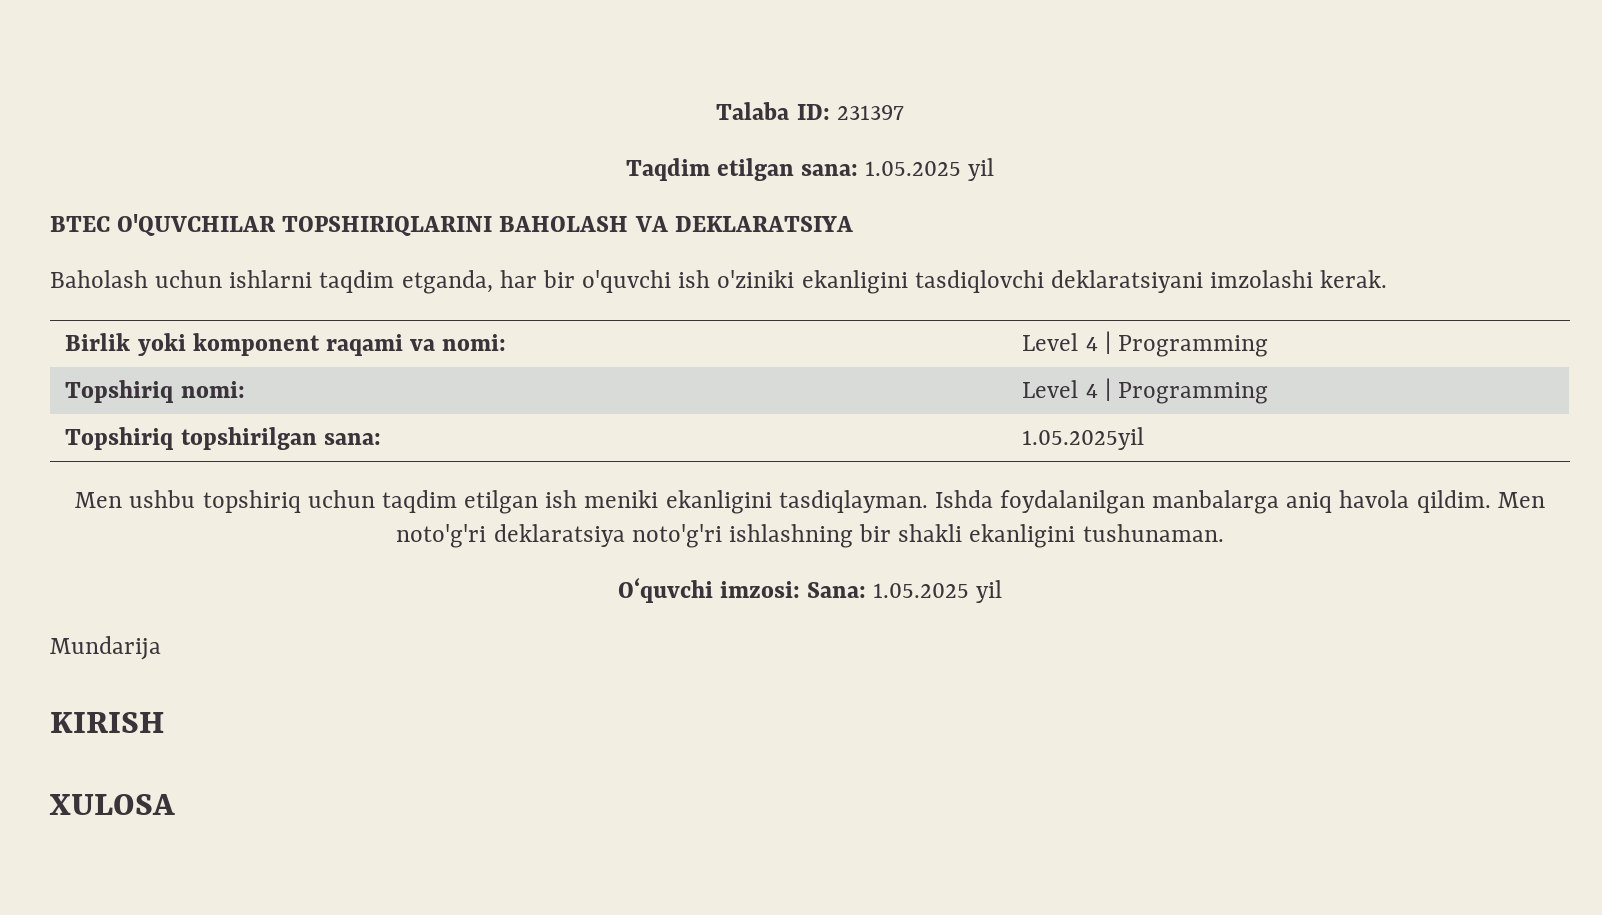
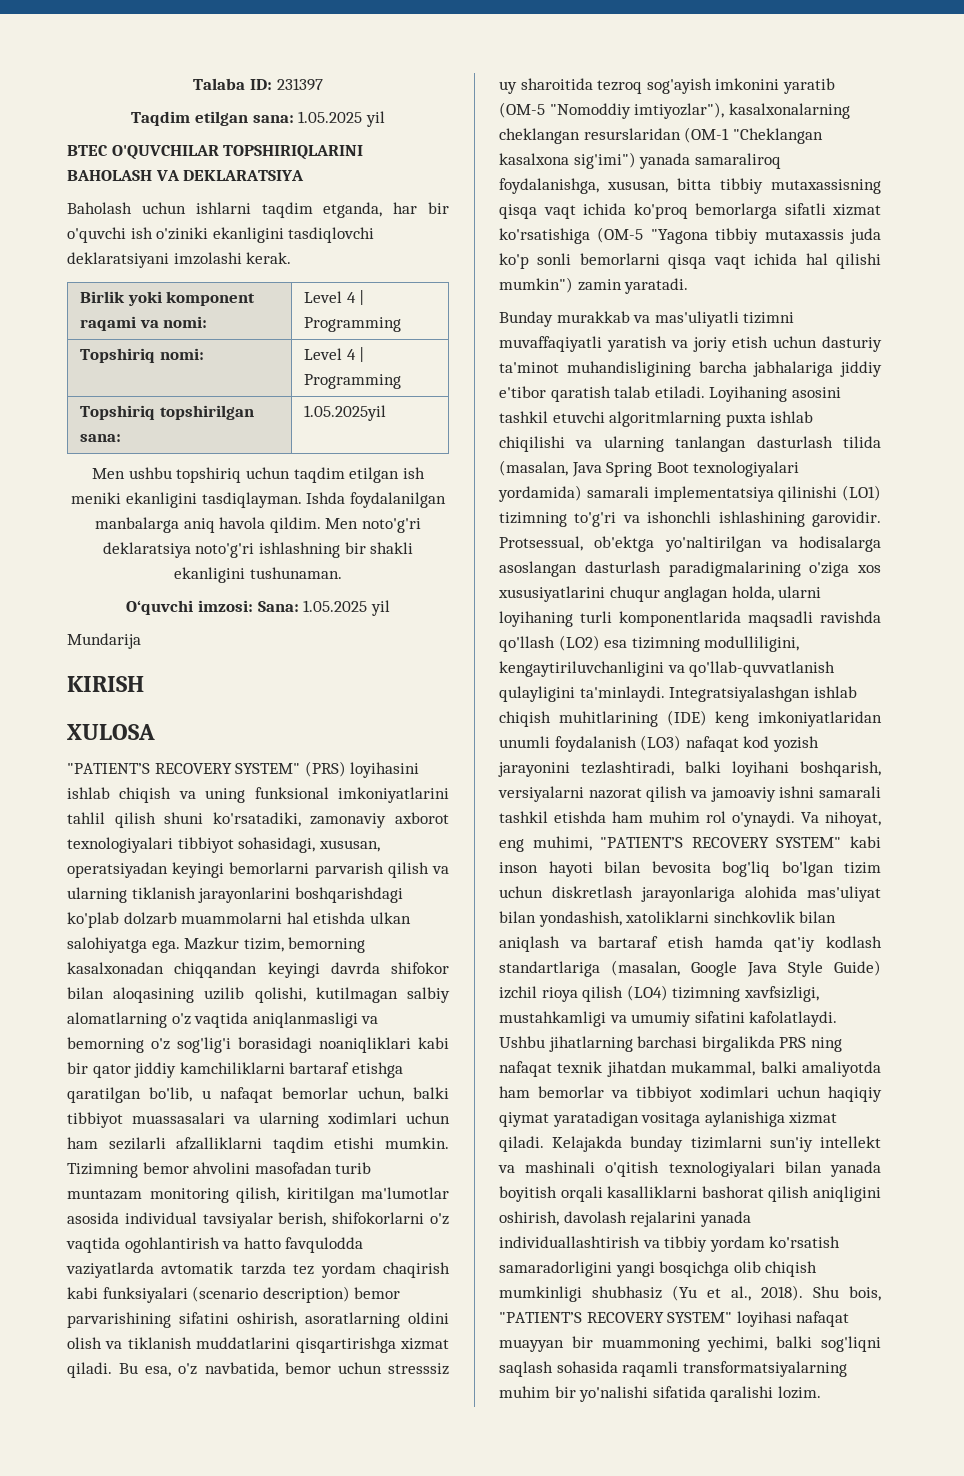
+ "PATIENT’S RECOVERY SYSTEM" (PRS) loyihasini ishlab chiqish va uning funksional imkoniyatlarini tahlil qilish shuni ko'rsatadiki, zamonaviy axborot texnologiyalari tibbiyot sohasidagi, xususan, operatsiyadan keyingi bemorlarni parvarish qilish va ularning tiklanish jarayonlarini boshqarishdagi ko'plab dolzarb muammolarni hal etishda ulkan salohiyatga ega. Mazkur tizim, bemorning kasalxonadan chiqqandan keyingi davrda shifokor bilan aloqasining uzilib qolishi, kutilmagan salbiy alomatlarning o'z vaqtida aniqlanmasligi va bemorning o'z sog'lig'i borasidagi noaniqliklari kabi bir qator jiddiy kamchiliklarni bartaraf etishga qaratilgan bo'lib, u nafaqat bemorlar uchun, balki tibbiyot muassasalari va ularning xodimlari uchun ham sezilarli afzalliklarni taqdim etishi mumkin. Tizimning bemor ahvolini masofadan turib muntazam monitoring qilish, kiritilgan ma'lumotlar asosida individual tavsiyalar berish, shifokorlarni o'z vaqtida ogohlantirish va hatto favqulodda vaziyatlarda avtomatik tarzda tez yordam chaqirish kabi funksiyalari (scenario description) bemor parvarishining sifatini oshirish, asoratlarning oldini olish va tiklanish muddatlarini qisqartirishga xizmat qiladi. Bu esa, o'z navbatida, bemor uchun stresssiz uy sharoitida tezroq sog'ayish imkonini yaratib (OM-5 "Nomoddiy imtiyozlar"), kasalxonalarning cheklangan resurslaridan (OM-1 "Cheklangan kasalxona sig'imi") yanada samaraliroq foydalanishga, xususan, bitta tibbiy mutaxassisning qisqa vaqt ichida ko'proq bemorlarga sifatli xizmat ko'rsatishiga (OM-5 "Yagona tibbiy mutaxassis juda ko'p sonli bemorlarni qisqa vaqt ichida hal qilishi mumkin") zamin yaratadi.
+ Bunday murakkab va mas'uliyatli tizimni muvaffaqiyatli yaratish va joriy etish uchun dasturiy ta'minot muhandisligining barcha jabhalariga jiddiy e'tibor qaratish talab etiladi. Loyihaning asosini tashkil etuvchi algoritmlarning puxta ishlab chiqilishi va ularning tanlangan dasturlash tilida (masalan, Java Spring Boot texnologiyalari yordamida) samarali implementatsiya qilinishi (LO1) tizimning to'g'ri va ishonchli ishlashining garovidir. Protsessual, ob'ektga yo'naltirilgan va hodisalarga asoslangan dasturlash paradigmalarining o'ziga xos xususiyatlarini chuqur anglagan holda, ularni loyihaning turli komponentlarida maqsadli ravishda qo'llash (LO2) esa tizimning modulliligini, kengaytiriluvchanligini va qo'llab-quvvatlanish qulayligini ta'minlaydi. Integratsiyalashgan ishlab chiqish muhitlarining (IDE) keng imkoniyatlaridan unumli foydalanish (LO3) nafaqat kod yozish jarayonini tezlashtiradi, balki loyihani boshqarish, versiyalarni nazorat qilish va jamoaviy ishni samarali tashkil etishda ham muhim rol o'ynaydi. Va nihoyat, eng muhimi, "PATIENT’S RECOVERY SYSTEM" kabi inson hayoti bilan bevosita bog'liq bo'lgan tizim uchun diskretlash jarayonlariga alohida mas'uliyat bilan yondashish, xatoliklarni sinchkovlik bilan aniqlash va bartaraf etish hamda qat'iy kodlash standartlariga (masalan, Google Java Style Guide) izchil rioya qilish (LO4) tizimning xavfsizligi, mustahkamligi va umumiy sifatini kafolatlaydi. Ushbu jihatlarning barchasi birgalikda PRS ning nafaqat texnik jihatdan mukammal, balki amaliyotda ham bemorlar va tibbiyot xodimlari uchun haqiqiy qiymat yaratadigan vositaga aylanishiga xizmat qiladi. Kelajakda bunday tizimlarni sun'iy intellekt va mashinali o'qitish texnologiyalari bilan yanada boyitish orqali kasalliklarni bashorat qilish aniqligini oshirish, davolash rejalarini yanada individuallashtirish va tibbiy yordam ko'rsatish samaradorligini yangi bosqichga olib chiqish mumkinligi shubhasiz (Yu et al., 2018). Shu bois, "PATIENT’S RECOVERY SYSTEM" loyihasi nafaqat muayyan bir muammoning yechimi, balki sog'liqni saqlash sohasida raqamli transformatsiyalarning muhim bir yo'nalishi sifatida qaralishi lozim.

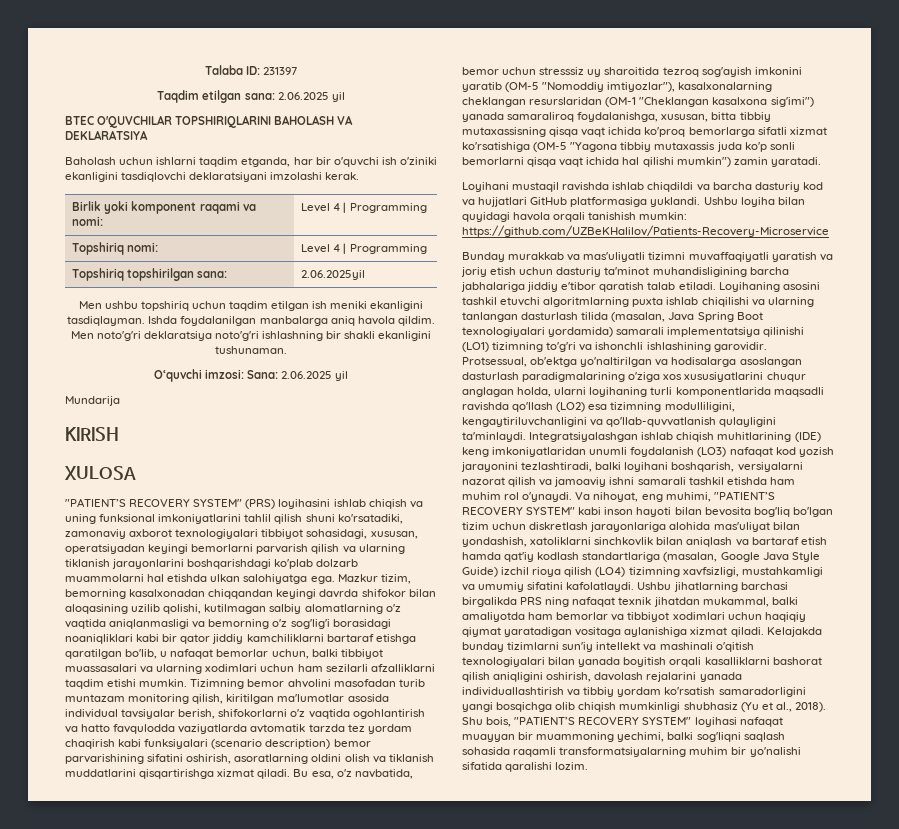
- Taqdim etilgan sana: 1.05.2025 yil
+ Taqdim etilgan sana: 2.06.2025 yil
- Topshiriq topshirilgan sana: | 1.05.2025yil
+ Topshiriq topshirilgan sana: | 2.06.2025yil
- O‘quvchi imzosi: Sana: 1.05.2025 yil
+ O‘quvchi imzosi: Sana: 2.06.2025 yil
+ Loyihani mustaqil ravishda ishlab chiqdildi va barcha dasturiy kod va hujjatlari GitHub platformasiga yuklandi. Ushbu loyiha bilan quyidagi havola orqali tanishish mumkin: https://github.com/UZBeKHalilov/Patients-Recovery-Microservice

